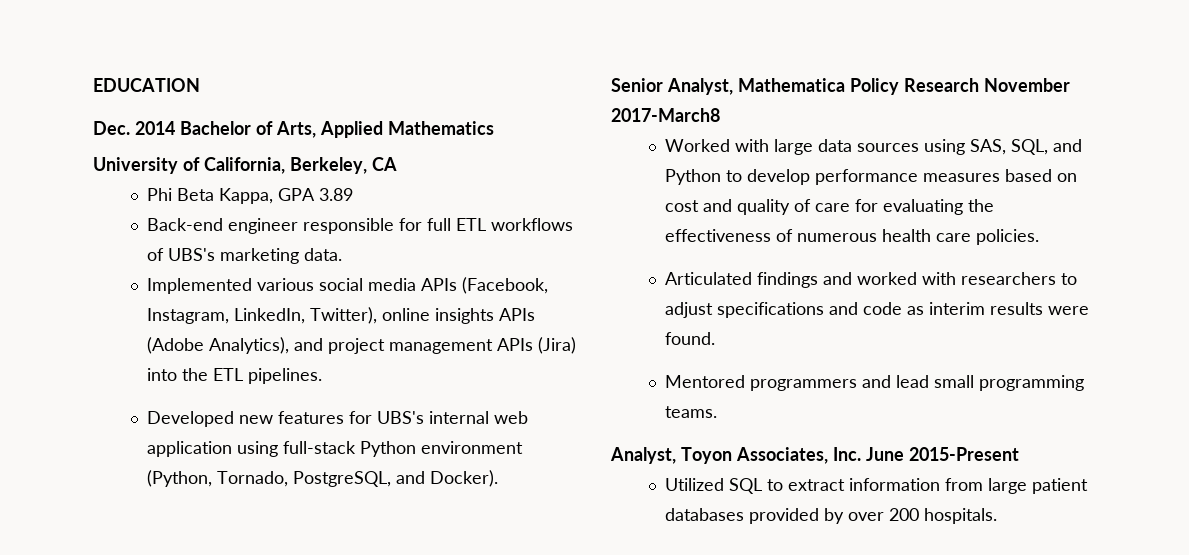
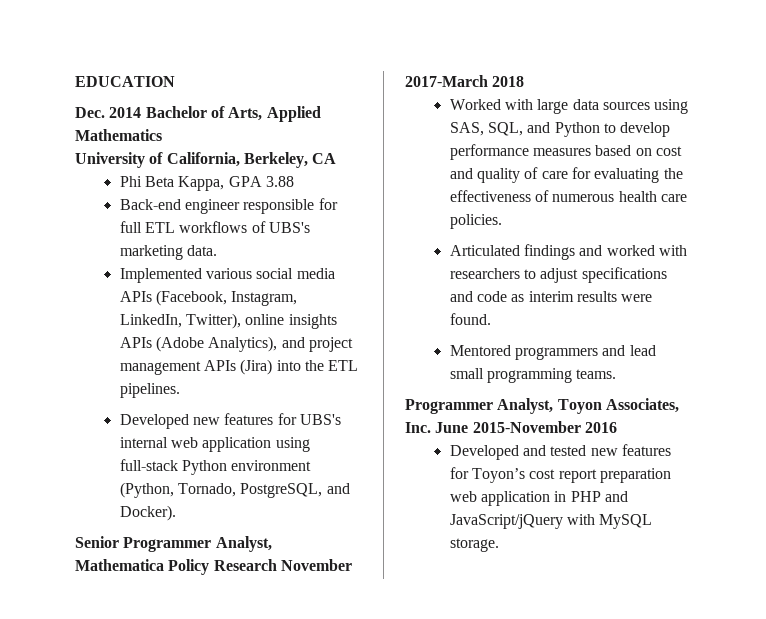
- Phi Beta Kappa, GPA 3.89
+ Phi Beta Kappa, GPA 3.88
- Senior Analyst, Mathematica Policy Research November 2017-March8
+ Senior Programmer Analyst, Mathematica Policy Research November 2017-March 2018
- Analyst, Toyon Associates, Inc. June 2015-Present
- Utilized SQL to extract information from large patient databases provided by over 200 hospitals.
+ Programmer Analyst, Toyon Associates, Inc. June 2015-November 2016
+ Developed and tested new features for Toyon’s cost report preparation web application in PHP and JavaScript/jQuery with MySQL storage.

